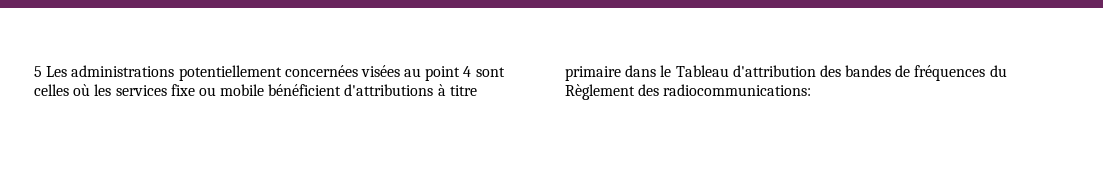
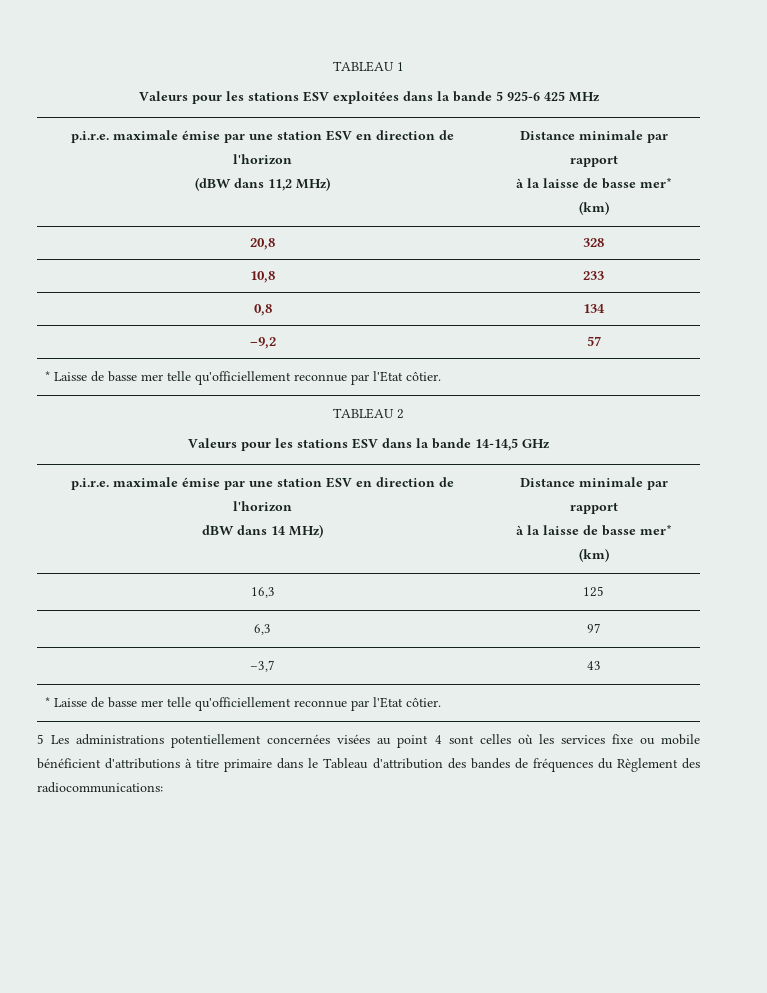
+ TABLEAU 1
+ Valeurs pour les stations ESV exploitées dans la bande 5 925-6 425 MHz
+ p.i.r.e. maximale émise par une station ESV en direction de l'horizon
+ (dBW dans 11,2 MHz) | Distance minimale par rapport
+ à la laisse de basse mer*
+ (km)
+ 20,8 | 328
+ 10,8 | 233
+ 0,8 | 134
+ –9,2 | 57
+ * Laisse de basse mer telle qu'officiellement reconnue par l'Etat côtier.
+ TABLEAU 2
+ Valeurs pour les stations ESV dans la bande 14-14,5 GHz
+ p.i.r.e. maximale émise par une station ESV en direction de l'horizon
+ dBW dans 14 MHz) | Distance minimale par rapport
+ à la laisse de basse mer*
+ (km)
+ 16,3 | 125
+ 6,3 | 97
+ –3,7 | 43
+ * Laisse de basse mer telle qu'officiellement reconnue par l'Etat côtier.

